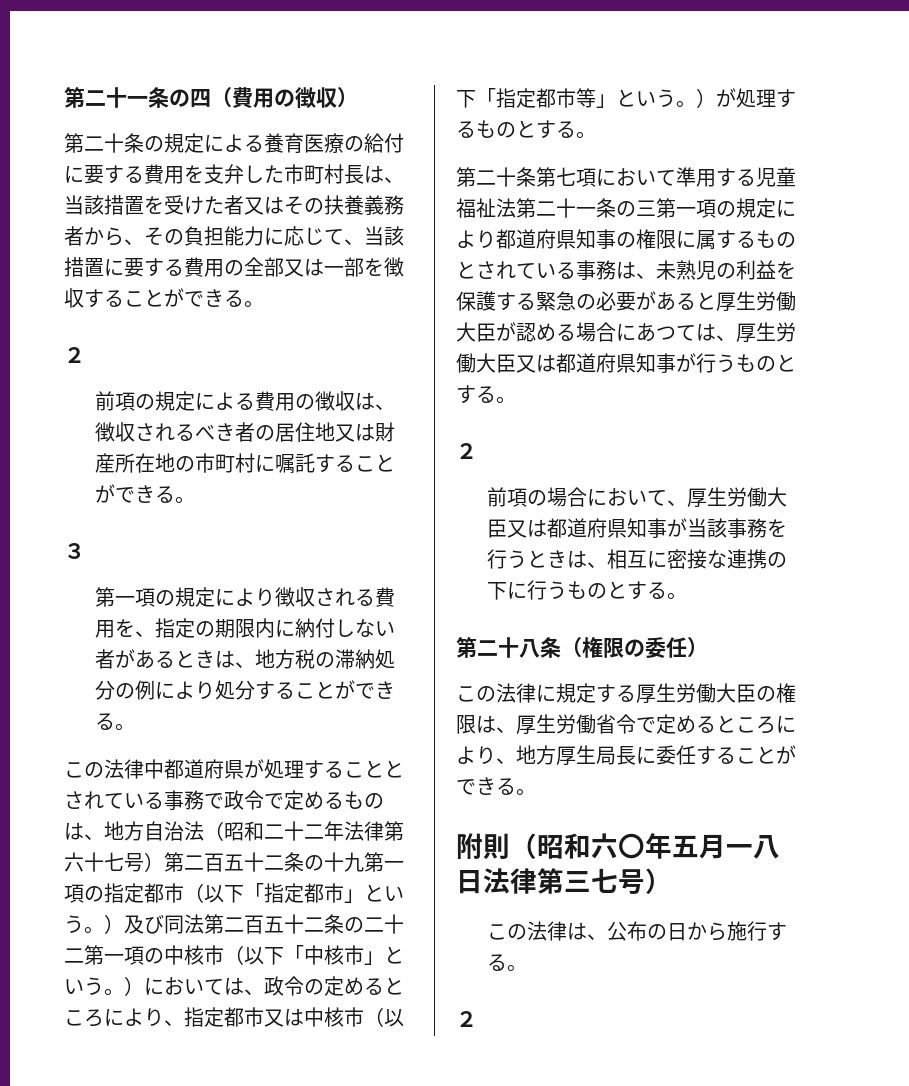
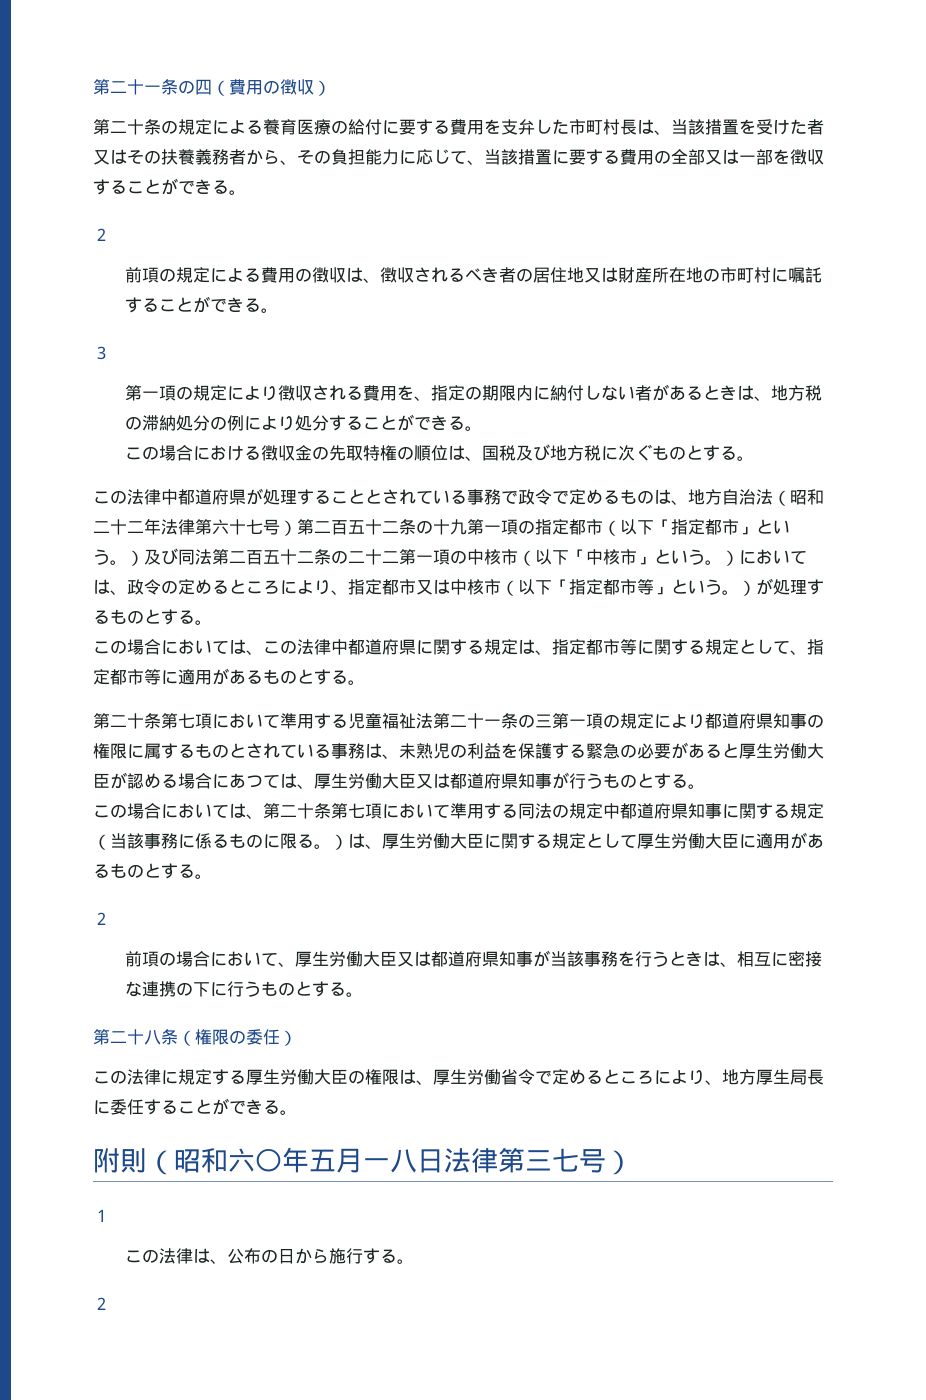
+ この場合における徴収金の先取特権の順位は、国税及び地方税に次ぐものとする。
+ この場合においては、この法律中都道府県に関する規定は、指定都市等に関する規定として、指定都市等に適用があるものとする。
+ この場合においては、第二十条第七項において準用する同法の規定中都道府県知事に関する規定（当該事務に係るものに限る。）は、厚生労働大臣に関する規定として厚生労働大臣に適用があるものとする。
+ １

